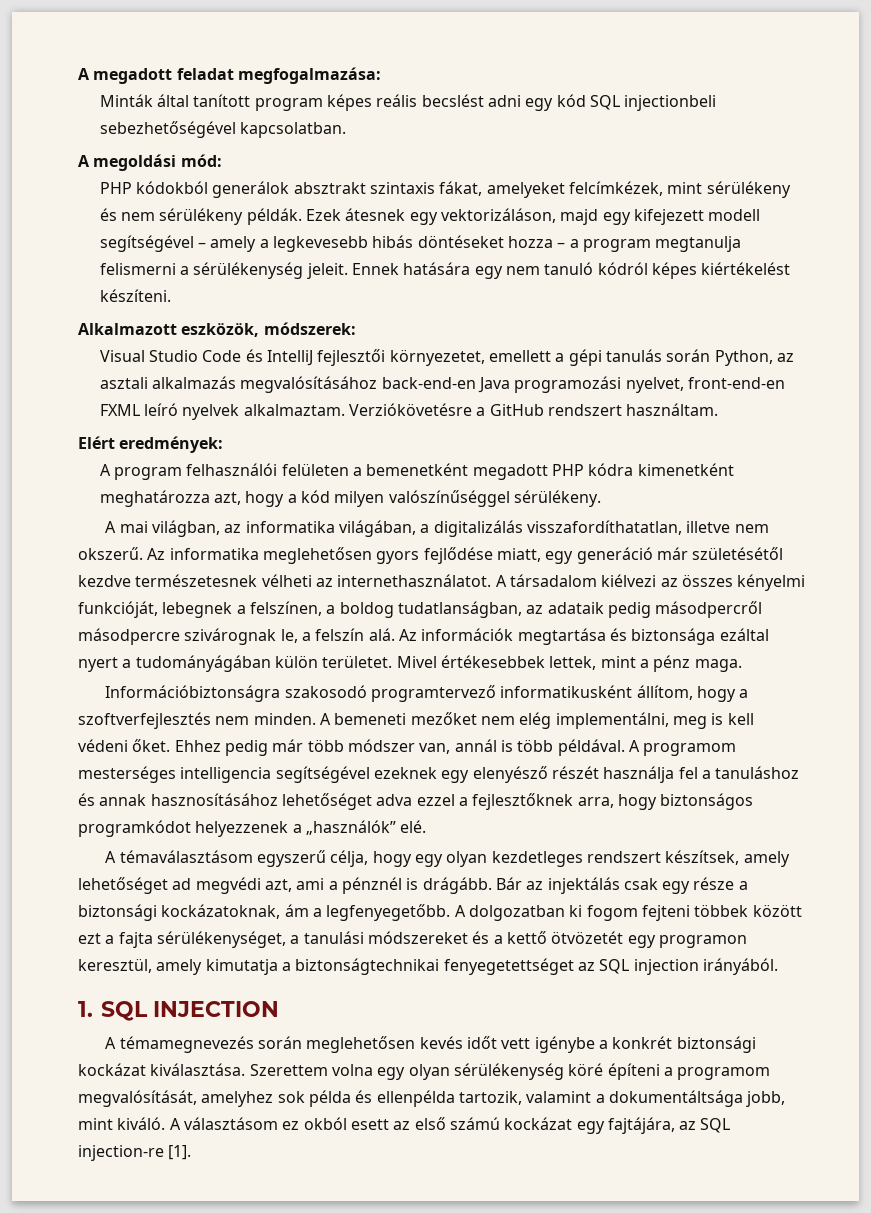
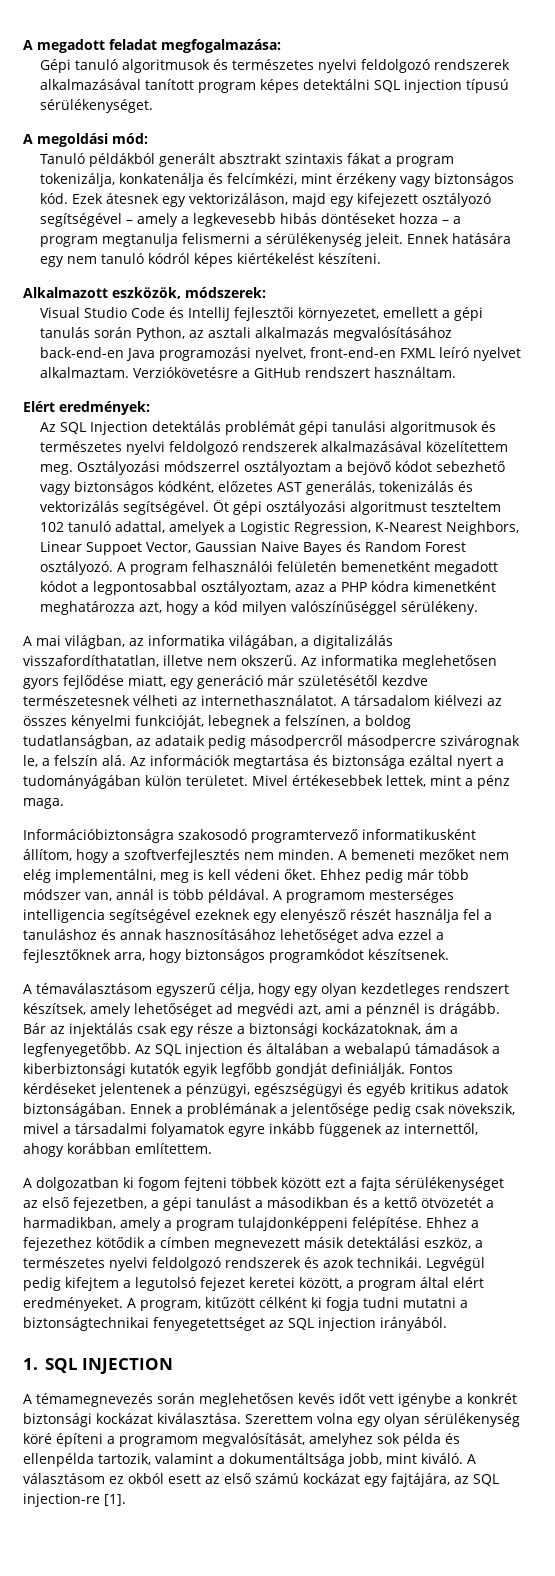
- Minták által tanított program képes reális becslést adni egy kód SQL injectionbeli sebezhetőségével kapcsolatban.
+ Gépi tanuló algoritmusok és természetes nyelvi feldolgozó rendszerek alkalmazásával tanított program képes detektálni SQL injection típusú sérülékenységet.
  A megoldási mód:
- PHP kódokból generálok absztrakt szintaxis fákat, amelyeket felcímkézek, mint sérülékeny és nem sérülékeny példák.
+ Tanuló példákból generált absztrakt szintaxis fákat a program tokenizálja, konkatenálja és felcímkézi, mint érzékeny vagy biztonságos kód.
- Ezek átesnek egy vektorizáláson, majd egy kifejezett modell segítségével – amely a legkevesebb hibás döntéseket hozza – a program megtanulja felismerni a sérülékenység jeleit.
+ Ezek átesnek egy vektorizáláson, majd egy kifejezett osztályozó segítségével – amely a legkevesebb hibás döntéseket hozza – a program megtanulja felismerni a sérülékenység jeleit.
- Visual Studio Code és IntelliJ fejlesztői környezetet, emellett a gépi tanulás során Python, az asztali alkalmazás megvalósításához back-end-en Java programozási nyelvet, front-end-en FXML leíró nyelvek alkalmaztam.
+ Visual Studio Code és IntelliJ fejlesztői környezetet, emellett a gépi tanulás során Python, az asztali alkalmazás megvalósításához back-end-en Java programozási nyelvet, front-end-en FXML leíró nyelvet alkalmaztam.
- A program felhasználói felületen a bemenetként megadott PHP kódra kimenetként meghatározza azt, hogy a kód milyen valószínűséggel sérülékeny.
+ Az SQL Injection detektálás problémát gépi tanulási algoritmusok és természetes nyelvi feldolgozó rendszerek alkalmazásával közelítettem meg. Osztályozási módszerrel osztályoztam a bejövő kódot sebezhető vagy biztonságos kódként, előzetes AST generálás, tokenizálás és vektorizálás segítségével. Öt gépi osztályozási algoritmust teszteltem 102 tanuló adattal, amelyek a Logistic Regression, K-Nearest Neighbors, Linear Suppoet Vector, Gaussian Naive Bayes és Random Forest osztályozó. A program felhasználói felületén bemenetként megadott kódot a legpontosabbal osztályoztam, azaz a PHP kódra kimenetként meghatározza azt, hogy a kód milyen valószínűséggel sérülékeny.
- A programom mesterséges intelligencia segítségével ezeknek egy elenyésző részét használja fel a tanuláshoz és annak hasznosításához lehetőséget adva ezzel a fejlesztőknek arra, hogy biztonságos programkódot helyezzenek a „használók” elé.
+ A programom mesterséges intelligencia segítségével ezeknek egy elenyésző részét használja fel a tanuláshoz és annak hasznosításához lehetőséget adva ezzel a fejlesztőknek arra, hogy biztonságos programkódot készítsenek.
- Bár az injektálás csak egy része a biztonsági kockázatoknak, ám a legfenyegetőbb. A dolgozatban ki fogom fejteni többek között ezt a fajta sérülékenységet, a tanulási módszereket és a kettő ötvözetét egy programon keresztül, amely kimutatja a biztonságtechnikai fenyegetettséget az SQL injection irányából.
+ Bár az injektálás csak egy része a biztonsági kockázatoknak, ám a legfenyegetőbb. Az SQL injection és általában a webalapú támadások a kiberbiztonsági kutatók egyik legfőbb gondját definiálják. Fontos kérdéseket jelentenek a pénzügyi, egészségügyi és egyéb kritikus adatok biztonságában. Ennek a problémának a jelentősége pedig csak növekszik, mivel a társadalmi folyamatok egyre inkább függenek az internettől, ahogy korábban említettem.
+ A dolgozatban ki fogom fejteni többek között ezt a fajta sérülékenységet az első fejezetben, a gépi tanulást a másodikban és a kettő ötvözetét a harmadikban, amely a program tulajdonképpeni felépítése. Ehhez a fejezethez kötődik a címben megnevezett másik detektálási eszköz, a természetes nyelvi feldolgozó rendszerek és azok technikái. Legvégül pedig kifejtem a legutolsó fejezet keretei között, a program által elért eredményeket. A program, kitűzött célként ki fogja tudni mutatni a biztonságtechnikai fenyegetettséget az SQL injection irányából.

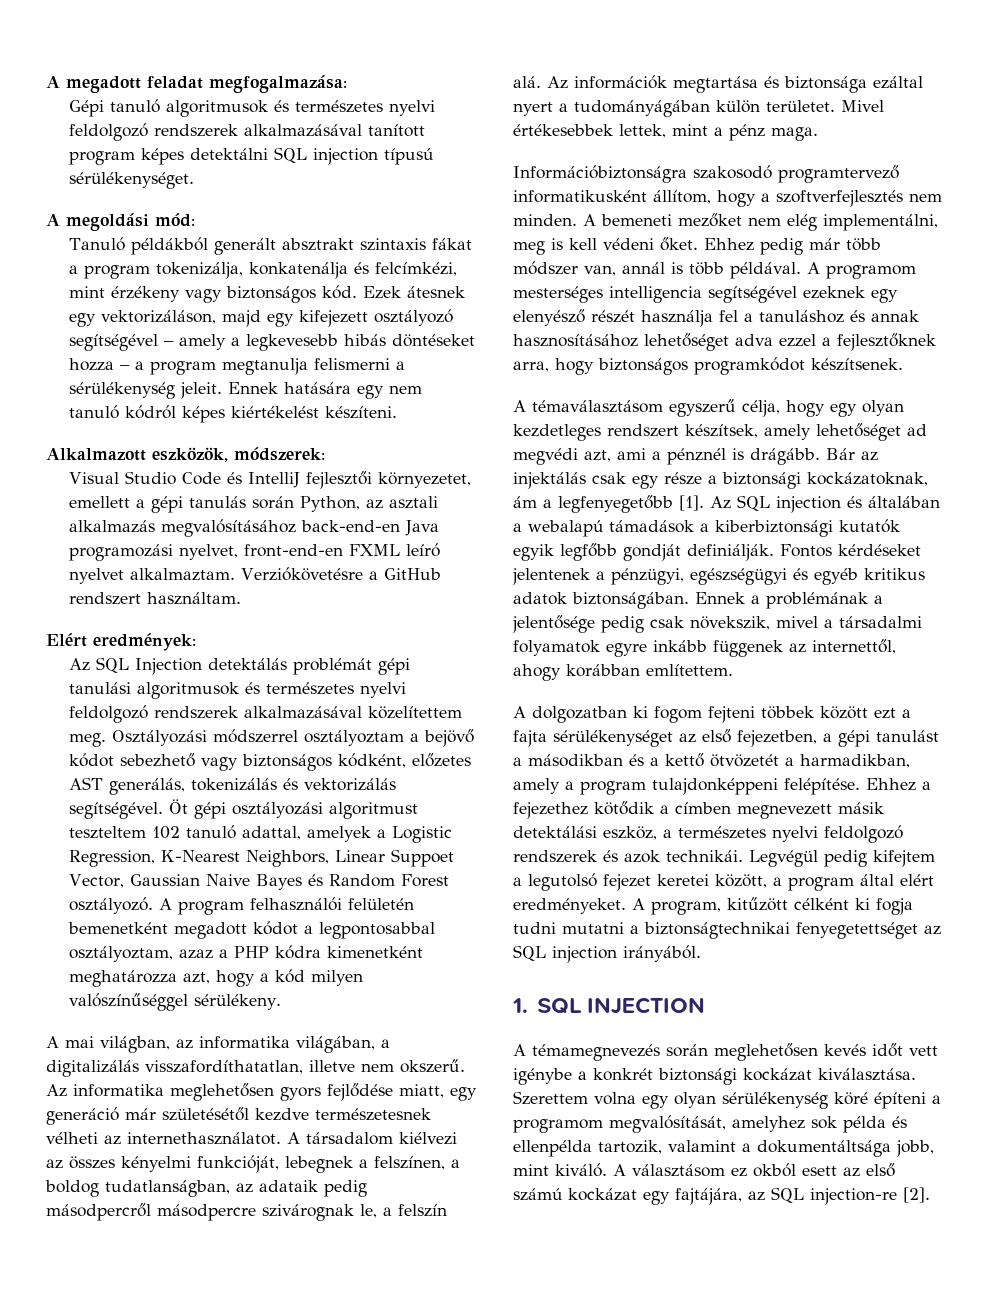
- Bár az injektálás csak egy része a biztonsági kockázatoknak, ám a legfenyegetőbb.
+ Bár az injektálás csak egy része a biztonsági kockázatoknak, ám a legfenyegetőbb [1].
- A választásom ez okból esett az első számú kockázat egy fajtájára, az SQL injection-re [1].
+ A választásom ez okból esett az első számú kockázat egy fajtájára, az SQL injection-re [2].

